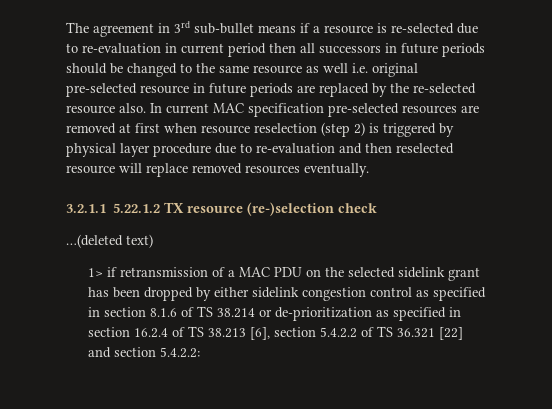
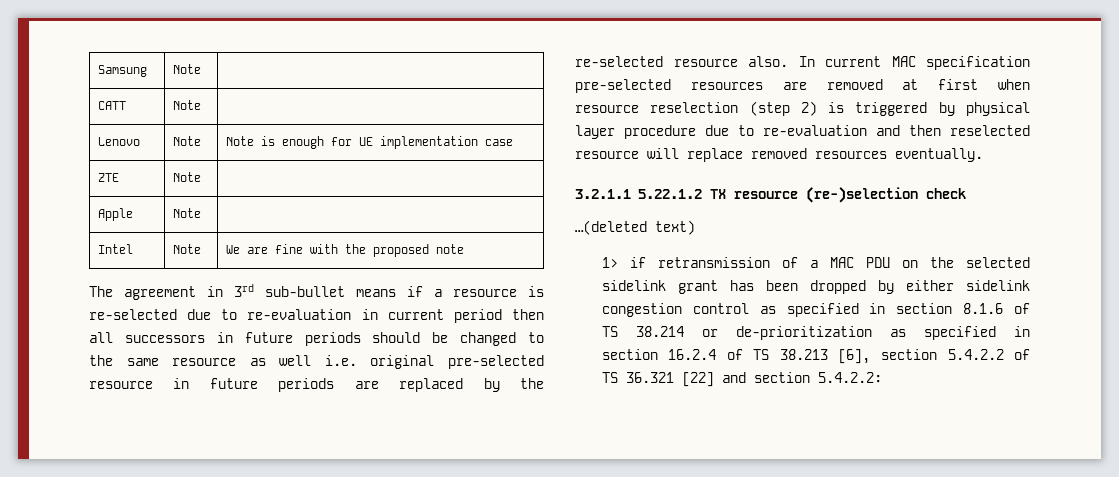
+ Samsung | Note |
+ CATT | Note |
+ Lenovo | Note | Note is enough for UE implementation case
+ ZTE | Note |
+ Apple | Note |
+ Intel | Note | We are fine with the proposed note

